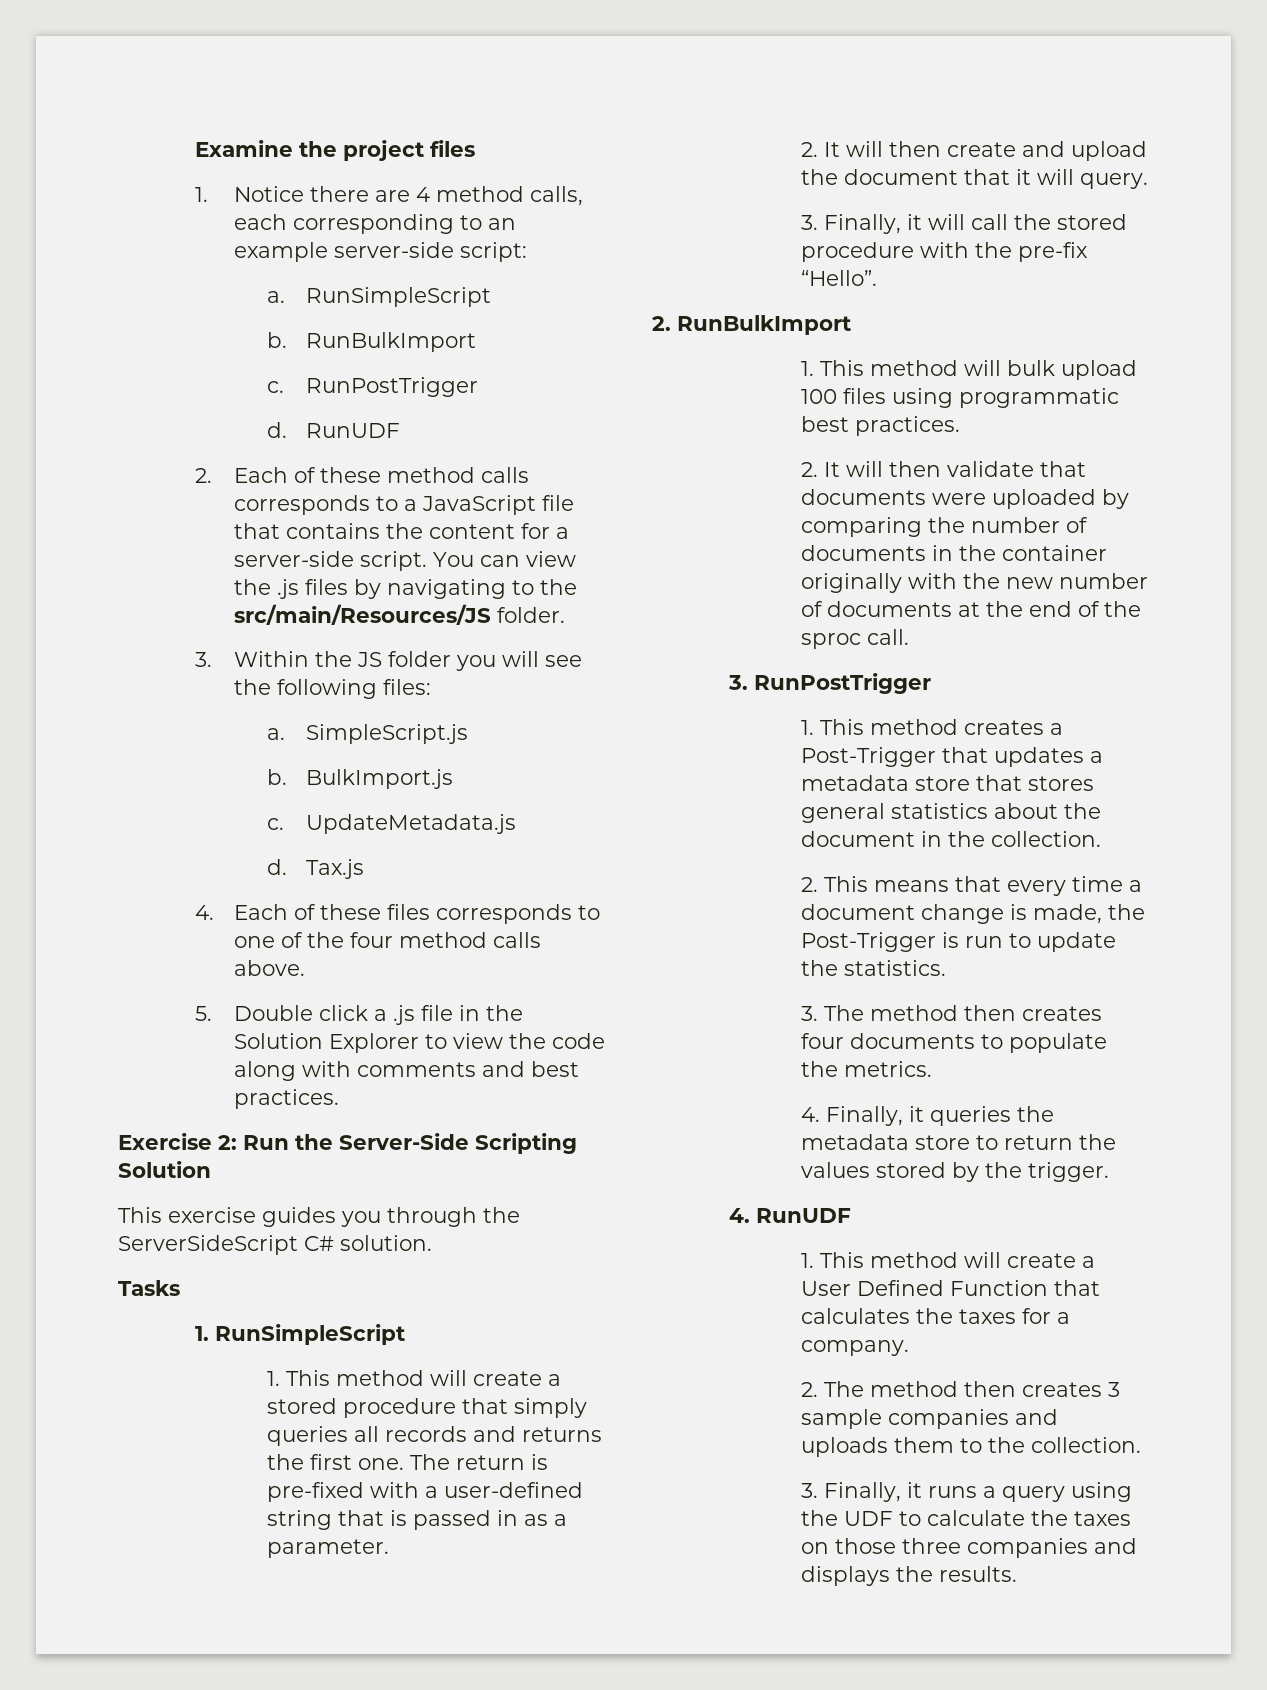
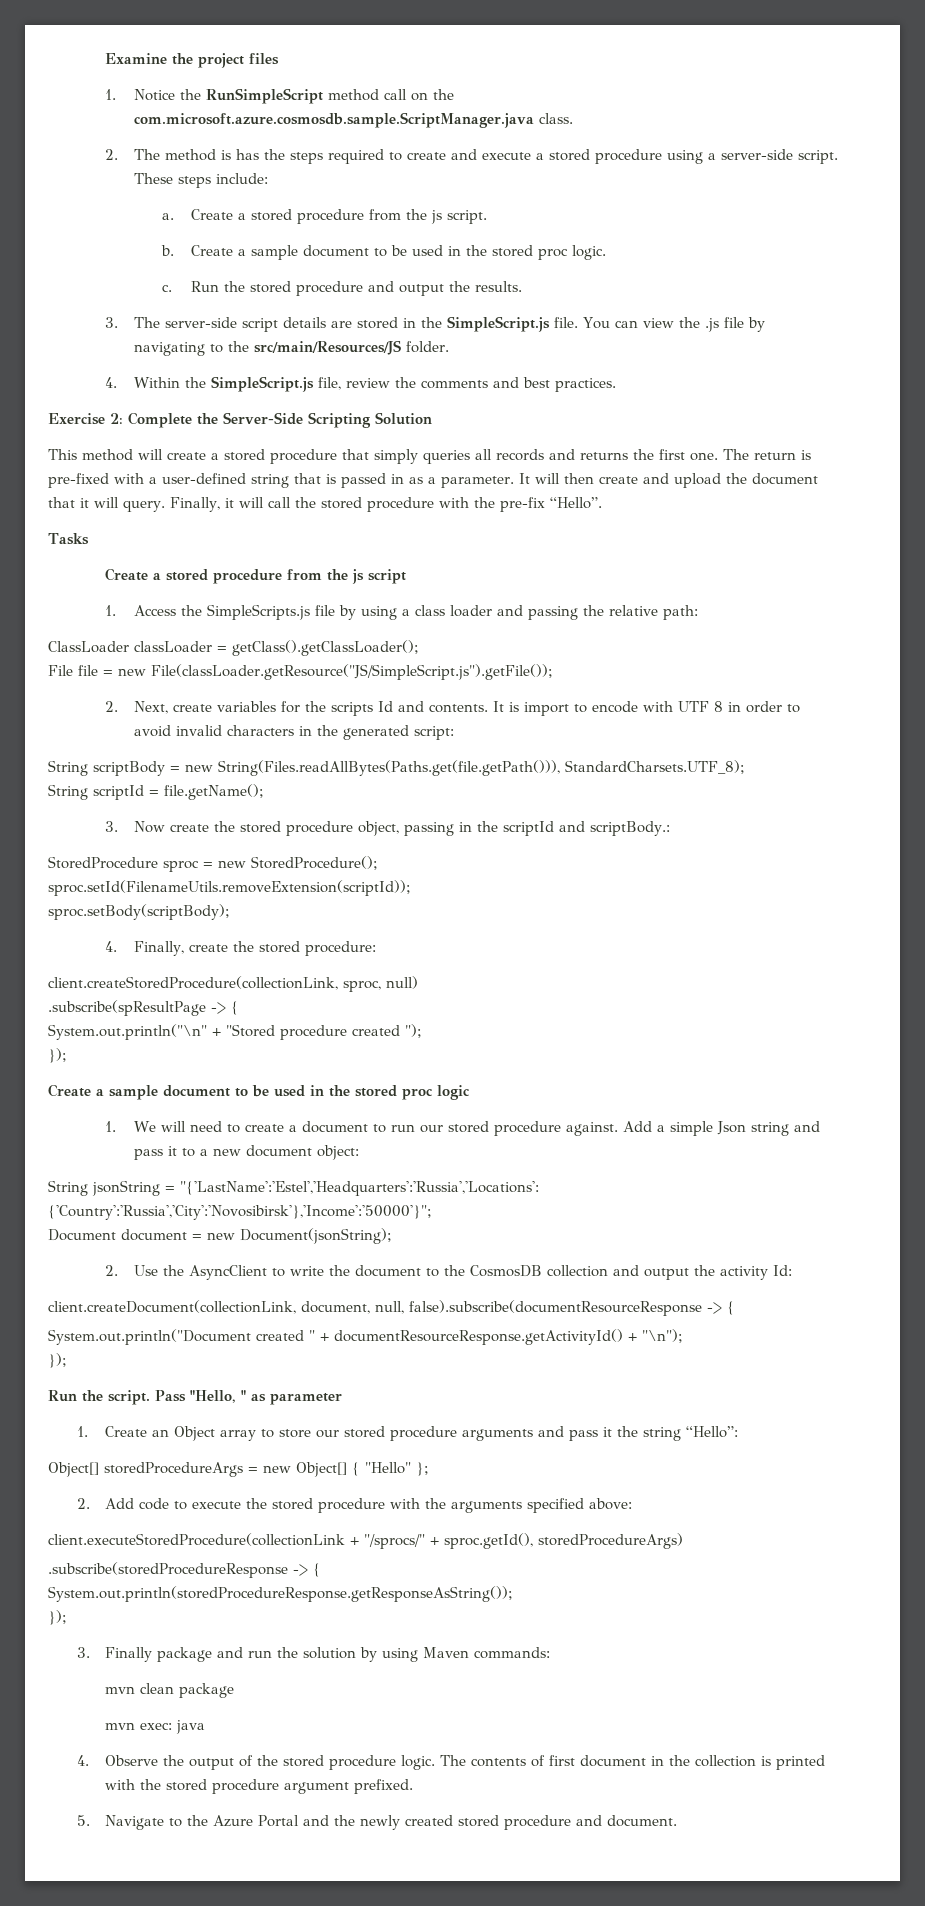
- 1. Notice there are 4 method calls, each corresponding to an example server-side script:
- a. RunSimpleScript
- b. RunBulkImport
- c. RunPostTrigger
- d. RunUDF
- 2. Each of these method calls corresponds to a JavaScript file that contains the content for a server-side script.
+ 1. Notice the RunSimpleScript method call on the com.microsoft.azure.cosmosdb.sample.ScriptManager.java class.
+ 2. The method is has the steps required to create and execute a stored procedure using a server-side script. These steps include:
+ a. Create a stored procedure from the js script.
+ b. Create a sample document to be used in the stored proc logic.
+ c. Run the stored procedure and output the results.
+ 3. The server-side script details are stored in the SimpleScript.js file.
- You can view the .js files by navigating to the src/main/Resources/JS folder.
+ You can view the .js file by navigating to the src/main/Resources/JS folder.
- 3. Within the JS folder you will see the following files:
- a. SimpleScript.js
- b. BulkImport.js
- c. UpdateMetadata.js
- d. Tax.js
- 4. Each of these files corresponds to one of the four method calls above.
- 5. Double click a .js file in the Solution Explorer to view the code along with comments and best practices.
+ 4. Within the SimpleScript.js file, review the comments and best practices.
- Exercise 2: Run the Server-Side Scripting Solution
+ Exercise 2: Complete the Server-Side Scripting Solution
- This exercise guides you through the ServerSideScript C# solution.
- Tasks
- 1. RunSimpleScript
- 1. This method will create a stored procedure that simply queries all records and returns the first one.
+ This method will create a stored procedure that simply queries all records and returns the first one.
- The return is pre-fixed with a user-defined string that is passed in as a parameter.
- 2. It will then create and upload the document that it will query.
- 3. Finally, it will call the stored procedure with the pre-fix “Hello”.
+ The return is pre-fixed with a user-defined string that is passed in as a parameter. It will then create and upload the document that it will query. Finally, it will call the stored procedure with the pre-fix “Hello”.
- 2. RunBulkImport
- 1. This method will bulk upload 100 files using programmatic best practices.
- 2. It will then validate that documents were uploaded by comparing the number of documents in the container originally with the new number of documents at the end of the sproc call.
- 3. RunPostTrigger
- 1. This method creates a Post-Trigger that updates a metadata store that stores general statistics about the document in the collection.
- 2. This means that every time a document change is made, the Post-Trigger is run to update the statistics.
- 3. The method then creates four documents to populate the metrics.
- 4. Finally, it queries the metadata store to return the values stored by the trigger.
- 4. RunUDF
- 1. This method will create a User Defined Function that calculates the taxes for a company.
- 2. The method then creates 3 sample companies and uploads them to the collection.
- 3. Finally, it runs a query using the UDF to calculate the taxes on those three companies and displays the results.
+ Tasks
+ Create a stored procedure from the js script
+ 1. Access the SimpleScripts.js file by using a class loader and passing the relative path:
+ ClassLoader classLoader = getClass().getClassLoader();
+ File file = new File(classLoader.getResource("JS/SimpleScript.js").getFile());
+ 2. Next, create variables for the scripts Id and contents. It is import to encode with UTF 8 in order to avoid invalid characters in the generated script:
+ String scriptBody = new String(Files.readAllBytes(Paths.get(file.getPath())), StandardCharsets.UTF_8);
+ String scriptId = file.getName();
+ 3. Now create the stored procedure object, passing in the scriptId and scriptBody.:
+ StoredProcedure sproc = new StoredProcedure();
+ sproc.setId(FilenameUtils.removeExtension(scriptId));
+ sproc.setBody(scriptBody);
+ 4. Finally, create the stored procedure:
+ client.createStoredProcedure(collectionLink, sproc, null)
+ .subscribe(spResultPage -> {
+ System.out.println("\n" + "Stored procedure created ");
+ });
+ Create a sample document to be used in the stored proc logic
+ 1. We will need to create a document to run our stored procedure against. Add a simple Json string and pass it to a new document object:
+ String jsonString = "{'LastName':'Estel','Headquarters':'Russia','Locations': {'Country':'Russia','City':'Novosibirsk'},'Income':'50000'}";
+ Document document = new Document(jsonString);
+ 2. Use the AsyncClient to write the document to the CosmosDB collection and output the activity Id:
+ client.createDocument(collectionLink, document, null, false).subscribe(documentResourceResponse -> {
+ System.out.println("Document created " + documentResourceResponse.getActivityId() + "\n");
+ });
+ Run the script. Pass "Hello, " as parameter
+ 1. Create an Object array to store our stored procedure arguments and pass it the string “Hello”:
+ Object[] storedProcedureArgs = new Object[] { "Hello" };
+ 2. Add code to execute the stored procedure with the arguments specified above:
+ client.executeStoredProcedure(collectionLink + "/sprocs/" + sproc.getId(), storedProcedureArgs)
+ .subscribe(storedProcedureResponse -> {
+ System.out.println(storedProcedureResponse.getResponseAsString());
+ });
+ 3. Finally package and run the solution by using Maven commands:
+ mvn clean package
+ mvn exec: java
+ 4. Observe the output of the stored procedure logic. The contents of first document in the collection is printed with the stored procedure argument prefixed.
+ 5. Navigate to the Azure Portal and the newly created stored procedure and document.

